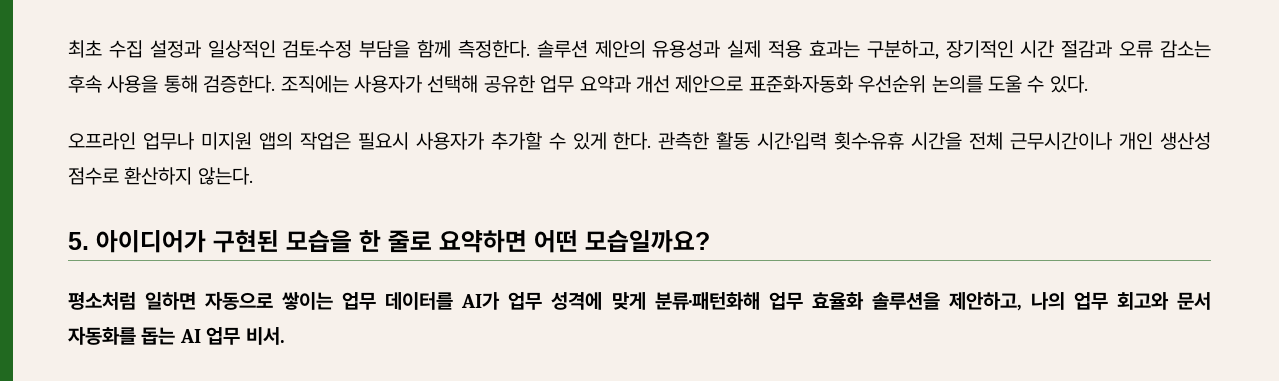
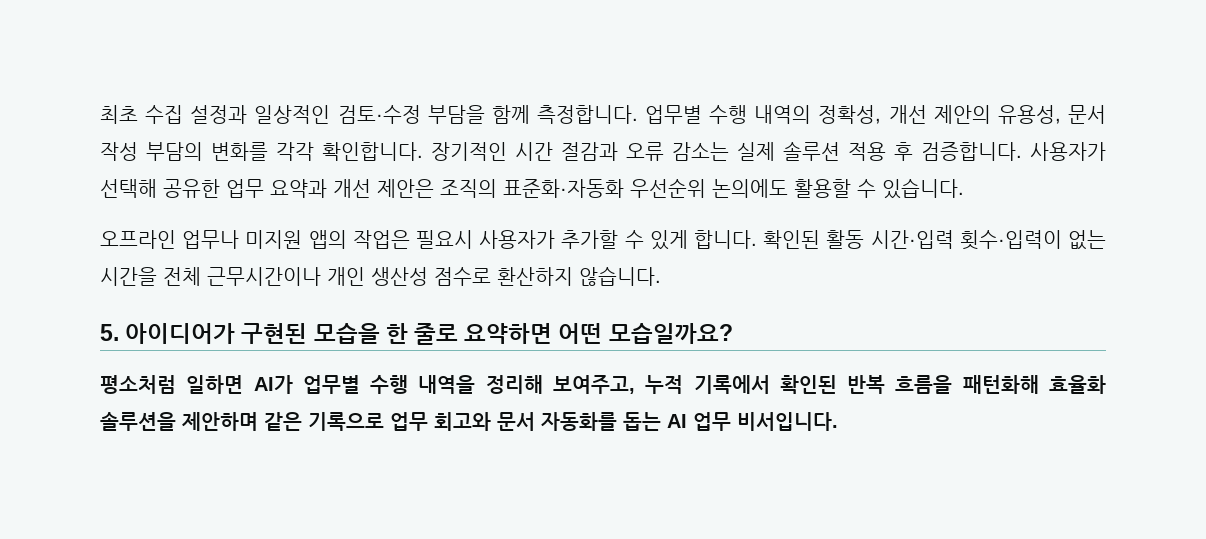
- 최초 수집 설정과 일상적인 검토·수정 부담을 함께 측정한다. 솔루션 제안의 유용성과 실제 적용 효과는 구분하고, 장기적인 시간 절감과 오류 감소는 후속 사용을 통해 검증한다. 조직에는 사용자가 선택해 공유한 업무 요약과 개선 제안으로 표준화·자동화 우선순위 논의를 도울 수 있다.
+ 최초 수집 설정과 일상적인 검토·수정 부담을 함께 측정합니다. 업무별 수행 내역의 정확성, 개선 제안의 유용성, 문서 작성 부담의 변화를 각각 확인합니다. 장기적인 시간 절감과 오류 감소는 실제 솔루션 적용 후 검증합니다. 사용자가 선택해 공유한 업무 요약과 개선 제안은 조직의 표준화·자동화 우선순위 논의에도 활용할 수 있습니다.
- 오프라인 업무나 미지원 앱의 작업은 필요시 사용자가 추가할 수 있게 한다. 관측한 활동 시간·입력 횟수·유휴 시간을 전체 근무시간이나 개인 생산성 점수로 환산하지 않는다.
+ 오프라인 업무나 미지원 앱의 작업은 필요시 사용자가 추가할 수 있게 합니다. 확인된 활동 시간·입력 횟수·입력이 없는 시간을 전체 근무시간이나 개인 생산성 점수로 환산하지 않습니다.
- 평소처럼 일하면 자동으로 쌓이는 업무 데이터를 AI가 업무 성격에 맞게 분류·패턴화해 업무 효율화 솔루션을 제안하고, 나의 업무 회고와 문서 자동화를 돕는 AI 업무 비서.
+ 평소처럼 일하면 AI가 업무별 수행 내역을 정리해 보여주고, 누적 기록에서 확인된 반복 흐름을 패턴화해 효율화 솔루션을 제안하며 같은 기록으로 업무 회고와 문서 자동화를 돕는 AI 업무 비서입니다.

